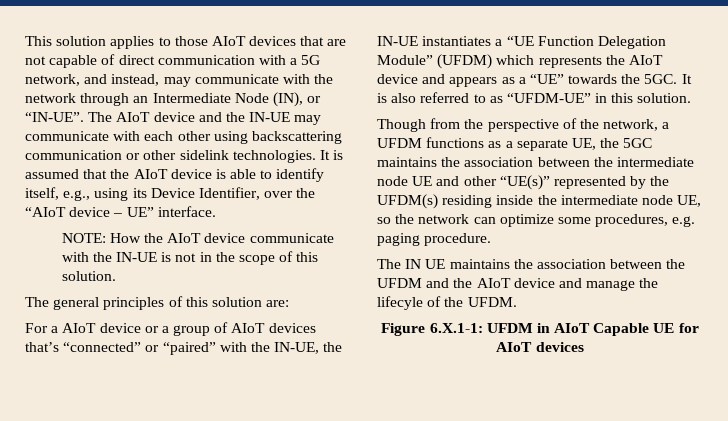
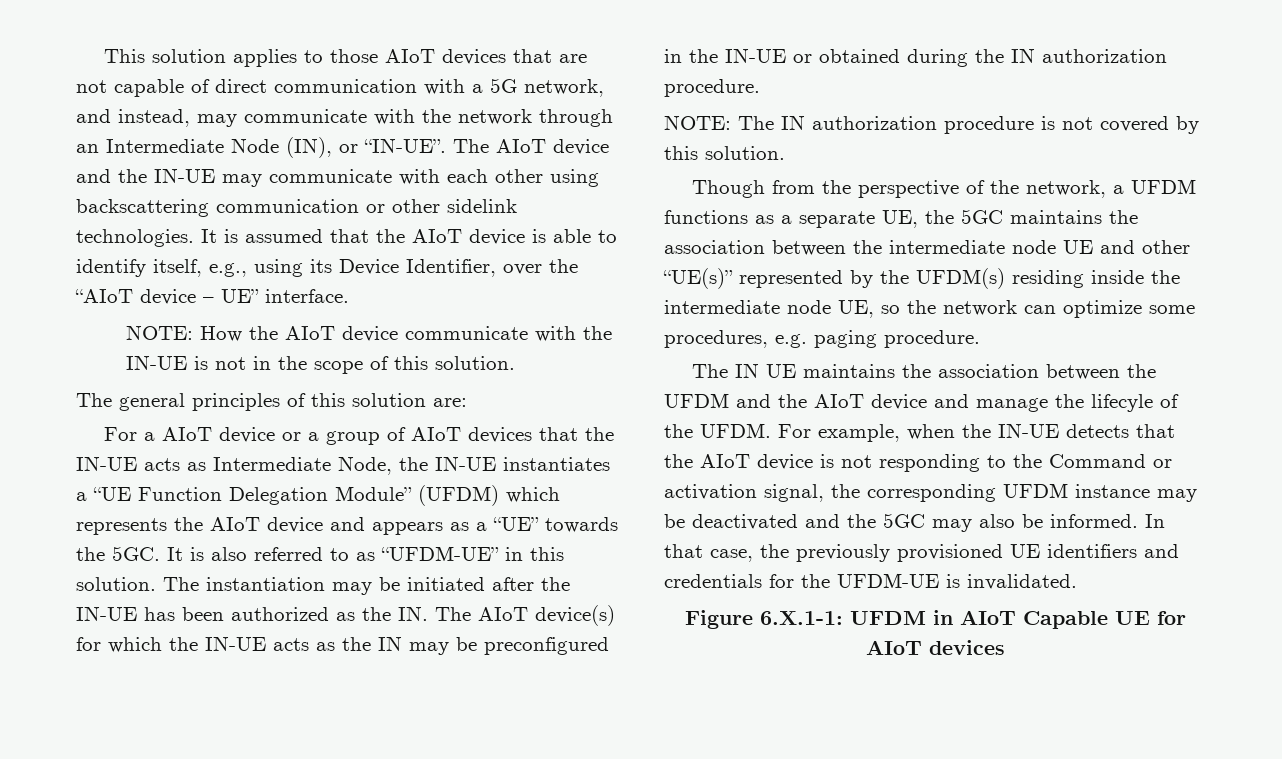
- For a AIoT device or a group of AIoT devices that’s “connected” or “paired” with the IN-UE, the IN-UE instantiates a “UE Function Delegation Module” (UFDM) which represents the AIoT device and appears as a “UE” towards the 5GC.
+ For a AIoT device or a group of AIoT devices that the IN-UE acts as Intermediate Node, the IN-UE instantiates a “UE Function Delegation Module” (UFDM) which represents the AIoT device and appears as a “UE” towards the 5GC.
+ The instantiation may be initiated after the IN-UE has been authorized as the IN. The AIoT device(s) for which the IN-UE acts as the IN may be preconfigured in the IN-UE or obtained during the IN authorization procedure.
+ NOTE: The IN authorization procedure is not covered by this solution.
+ For example, when the IN-UE detects that the AIoT device is not responding to the Command or activation signal, the corresponding UFDM instance may be deactivated and the 5GC may also be informed. In that case, the previously provisioned UE identifiers and credentials for the UFDM-UE is invalidated.

